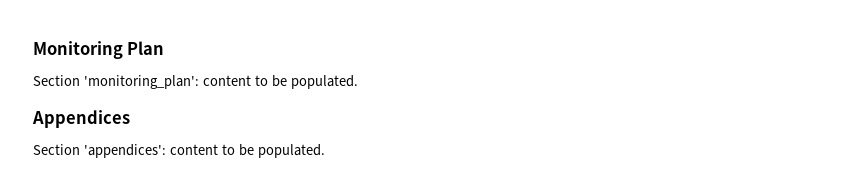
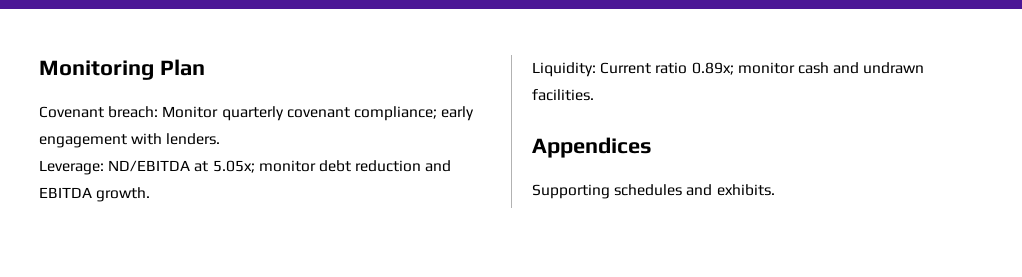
- Section 'monitoring_plan': content to be populated.
+ Covenant breach: Monitor quarterly covenant compliance; early engagement with lenders.
+ Leverage: ND/EBITDA at 5.05x; monitor debt reduction and EBITDA growth.
+ Liquidity: Current ratio 0.89x; monitor cash and undrawn facilities.
  Appendices
- Section 'appendices': content to be populated.
+ Supporting schedules and exhibits.

